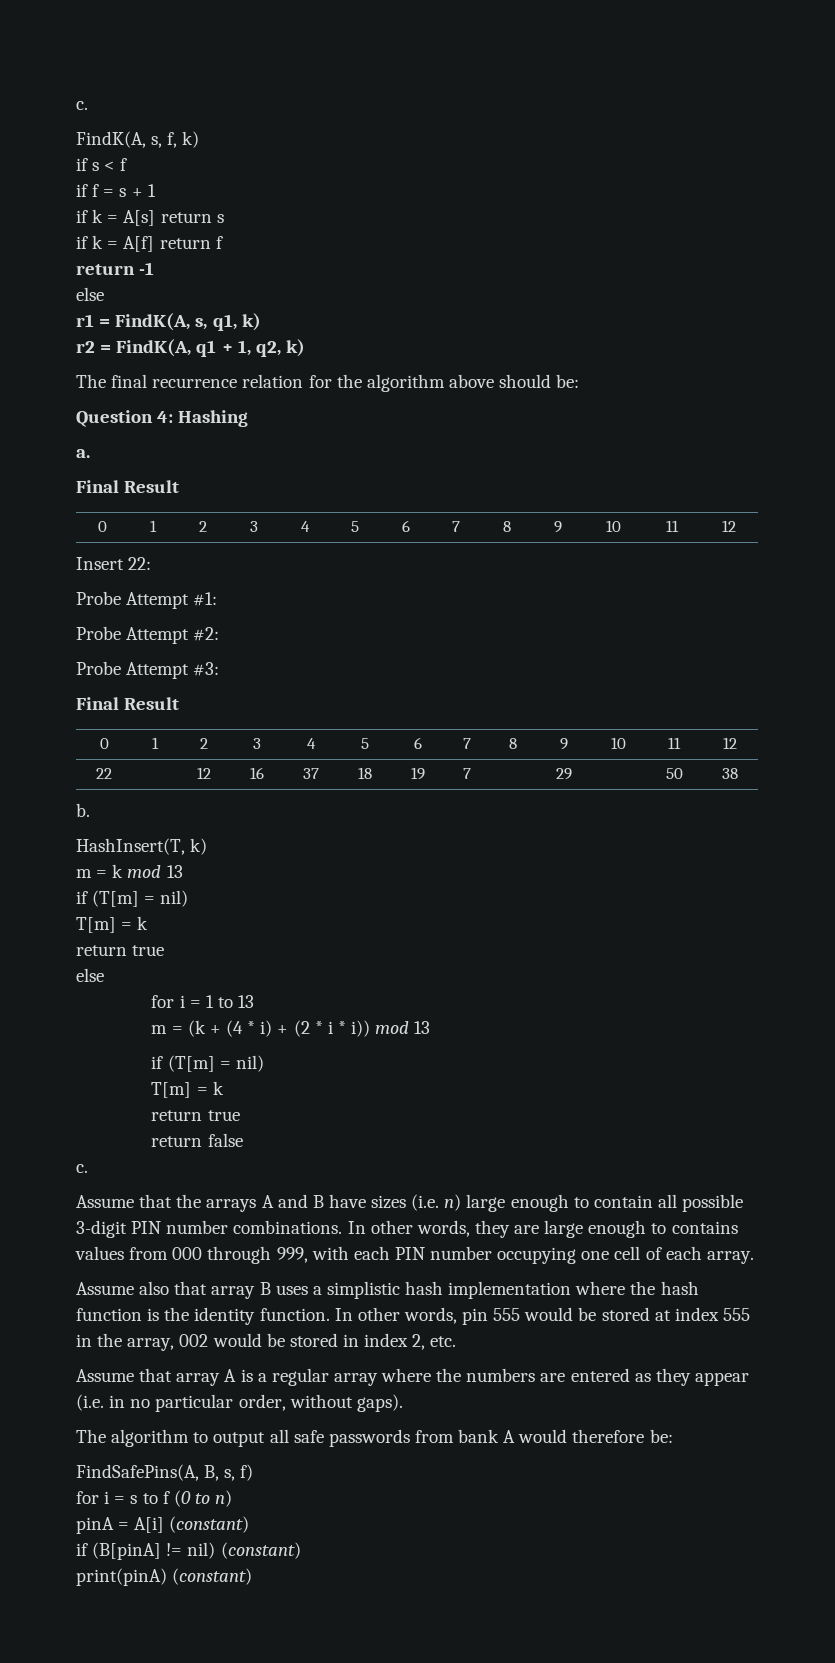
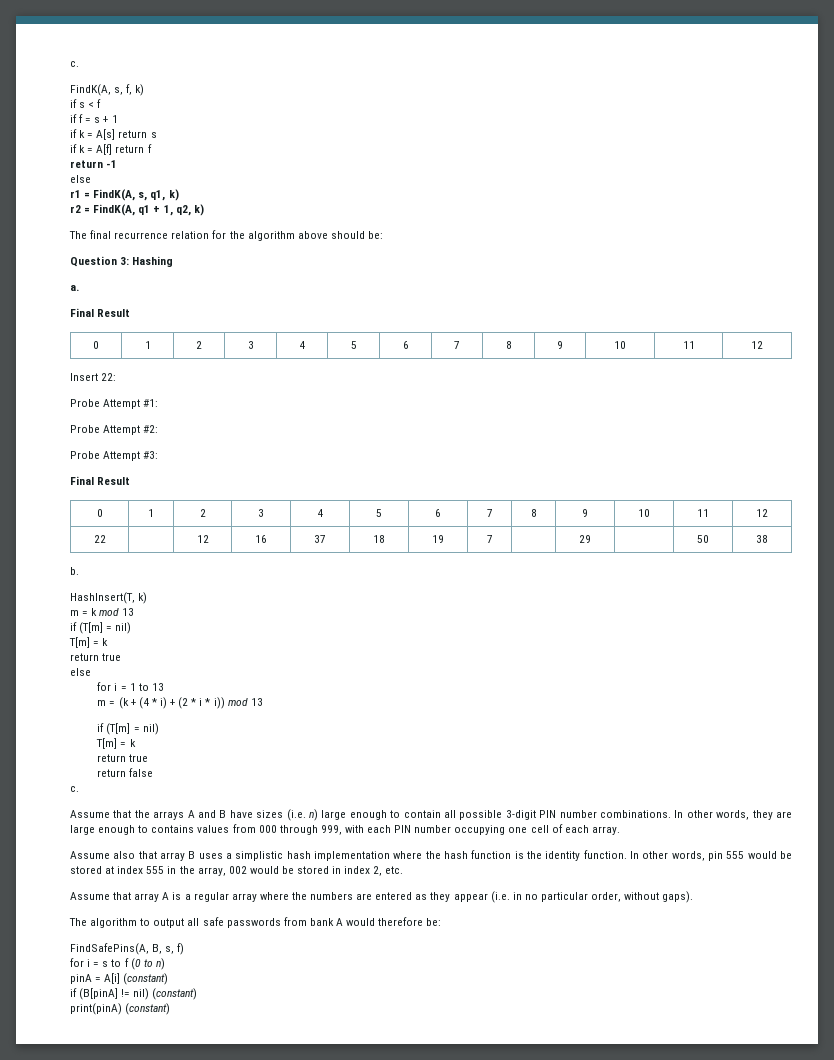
- Question 4: Hashing
+ Question 3: Hashing

